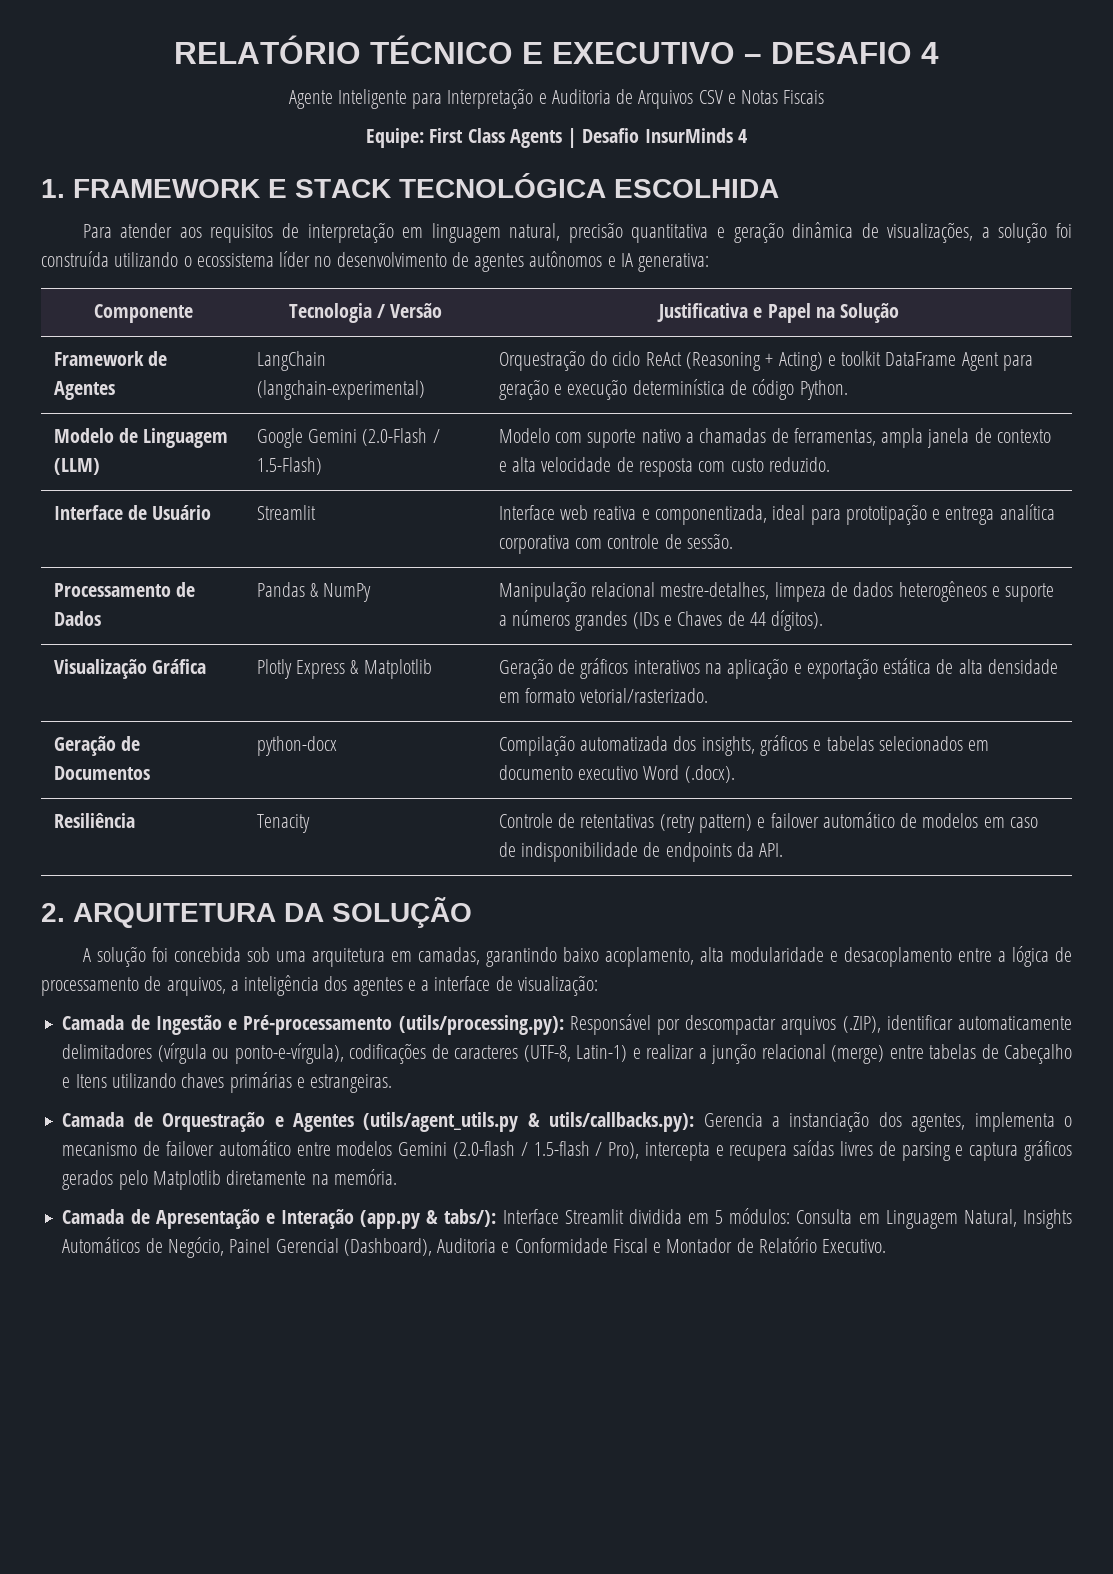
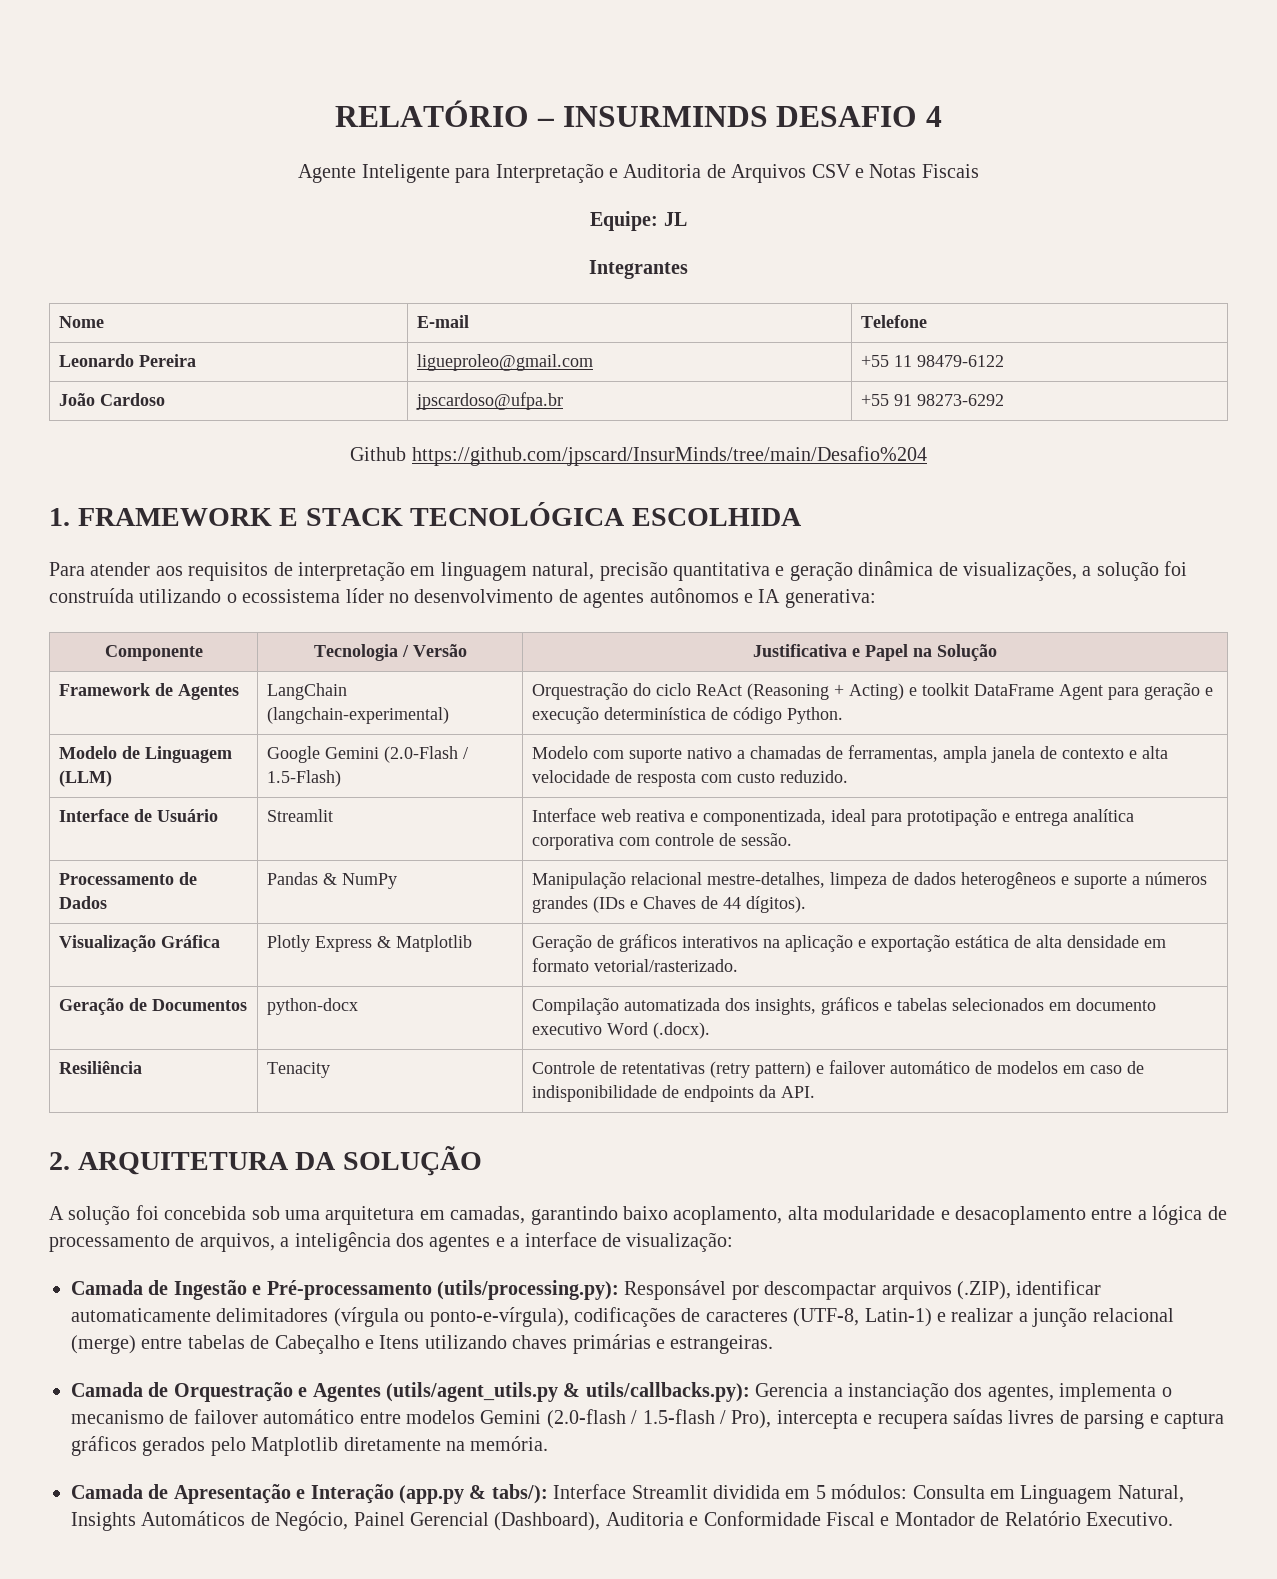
- RELATÓRIO TÉCNICO E EXECUTIVO – DESAFIO 4
+ RELATÓRIO – INSURMINDS DESAFIO 4
- Equipe: First Class Agents | Desafio InsurMinds 4
+ Equipe: JL
+ Integrantes
+ Nome | E-mail | Telefone
+ Leonardo Pereira | ligueproleo@gmail.com | +55 11 98479-6122
+ João Cardoso | jpscardoso@ufpa.br | +55 91 98273-6292
+ Github https://github.com/jpscard/InsurMinds/tree/main/Desafio%204

